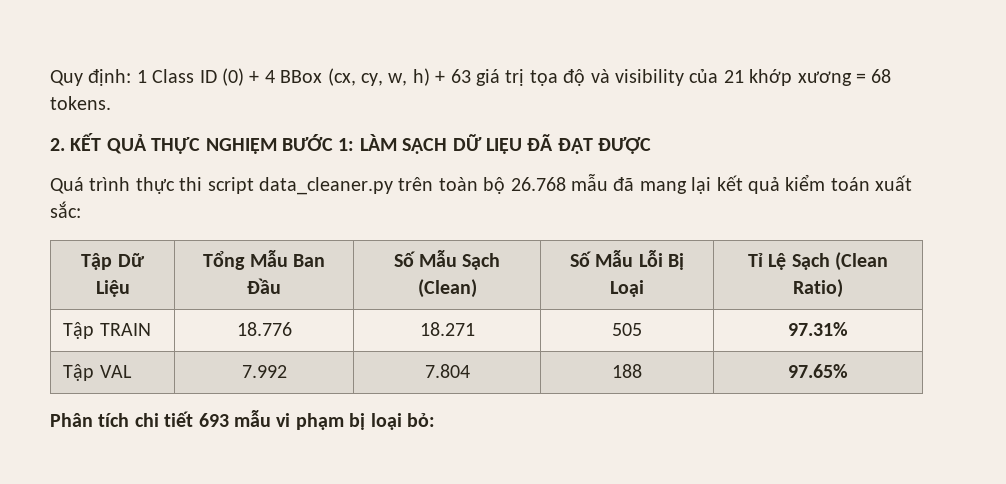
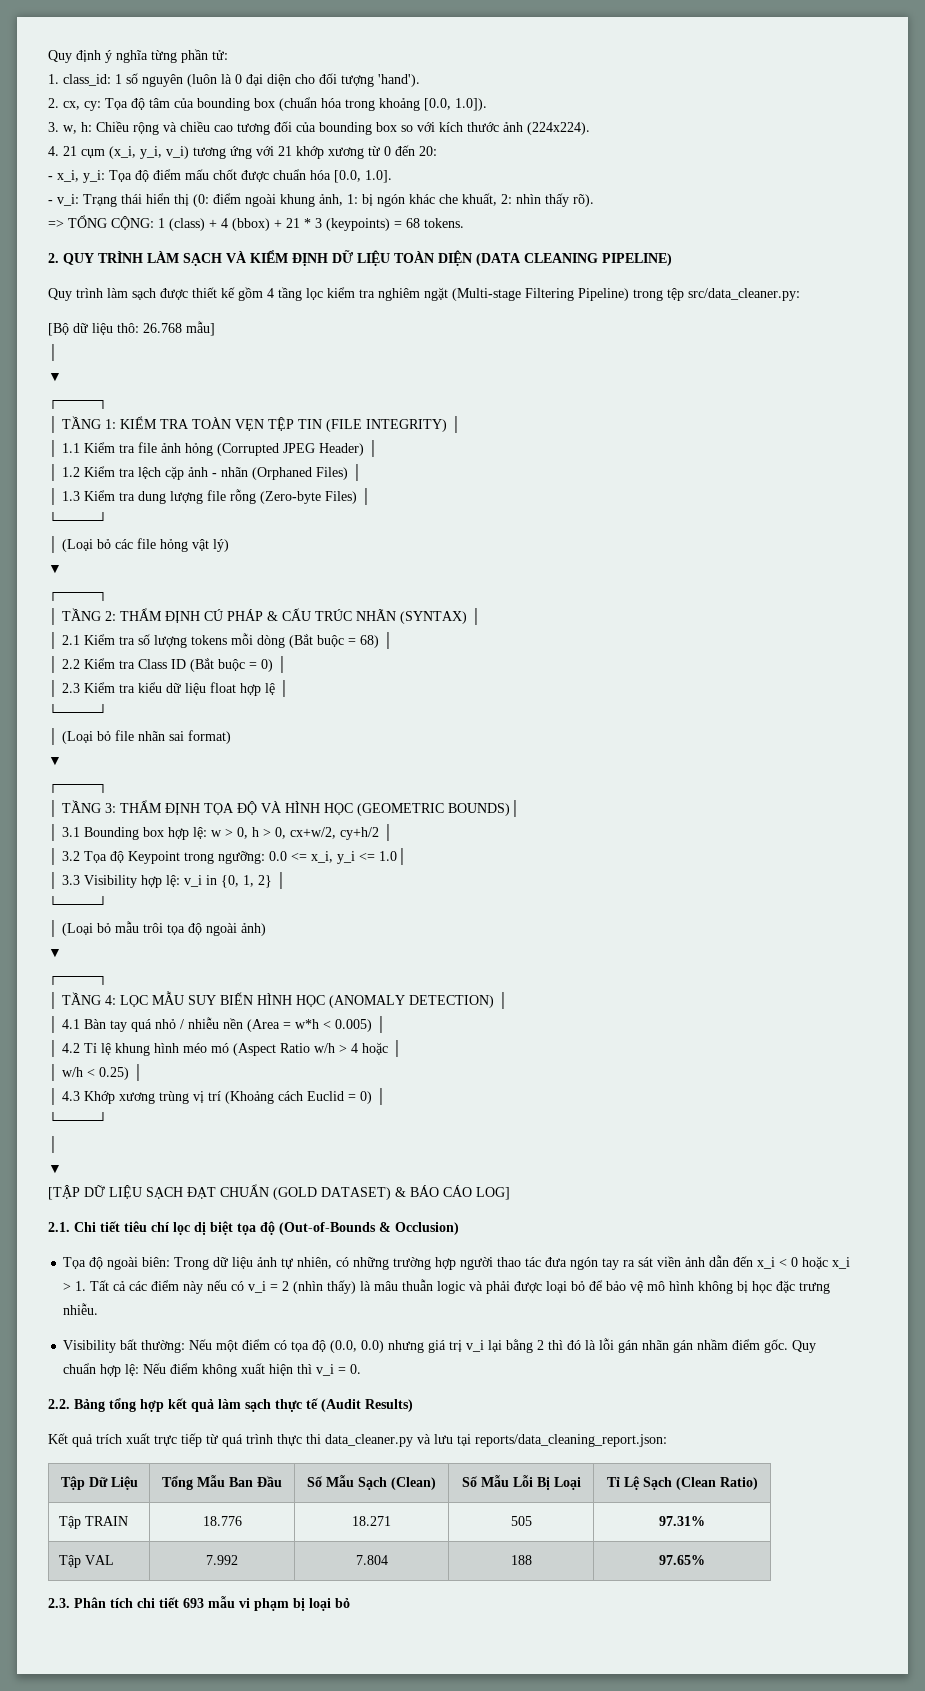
- Quy định: 1 Class ID (0) + 4 BBox (cx, cy, w, h) + 63 giá trị tọa độ và visibility của 21 khớp xương = 68 tokens.
- 2. KẾT QUẢ THỰC NGHIỆM BƯỚC 1: LÀM SẠCH DỮ LIỆU ĐÃ ĐẠT ĐƯỢC
- Quá trình thực thi script data_cleaner.py trên toàn bộ 26.768 mẫu đã mang lại kết quả kiểm toán xuất sắc:
+ Quy định ý nghĩa từng phần tử:
+ 1. class_id: 1 số nguyên (luôn là 0 đại diện cho đối tượng 'hand').
+ 2. cx, cy: Tọa độ tâm của bounding box (chuẩn hóa trong khoảng [0.0, 1.0]).
+ 3. w, h: Chiều rộng và chiều cao tương đối của bounding box so với kích thước ảnh (224x224).
+ 4. 21 cụm (x_i, y_i, v_i) tương ứng với 21 khớp xương từ 0 đến 20:
+ - x_i, y_i: Tọa độ điểm mấu chốt được chuẩn hóa [0.0, 1.0].
+ - v_i: Trạng thái hiển thị (0: điểm ngoài khung ảnh, 1: bị ngón khác che khuất, 2: nhìn thấy rõ).
+ => TỔNG CỘNG: 1 (class) + 4 (bbox) + 21 * 3 (keypoints) = 68 tokens.
+ 2. QUY TRÌNH LÀM SẠCH VÀ KIỂM ĐỊNH DỮ LIỆU TOÀN DIỆN (DATA CLEANING PIPELINE)
+ Quy trình làm sạch được thiết kế gồm 4 tầng lọc kiểm tra nghiêm ngặt (Multi-stage Filtering Pipeline) trong tệp src/data_cleaner.py:
+ [Bộ dữ liệu thô: 26.768 mẫu]
+ │
+ ▼
+ ┌────┐
+ │ TẦNG 1: KIỂM TRA TOÀN VẸN TỆP TIN (FILE INTEGRITY) │
+ │ 1.1 Kiểm tra file ảnh hỏng (Corrupted JPEG Header) │
+ │ 1.2 Kiểm tra lệch cặp ảnh - nhãn (Orphaned Files) │
+ │ 1.3 Kiểm tra dung lượng file rỗng (Zero-byte Files) │
+ └────┘
+ │ (Loại bỏ các file hỏng vật lý)
+ ▼
+ ┌────┐
+ │ TẦNG 2: THẨM ĐỊNH CÚ PHÁP & CẤU TRÚC NHÃN (SYNTAX) │
+ │ 2.1 Kiểm tra số lượng tokens mỗi dòng (Bắt buộc = 68) │
+ │ 2.2 Kiểm tra Class ID (Bắt buộc = 0) │
+ │ 2.3 Kiểm tra kiểu dữ liệu float hợp lệ │
+ └────┘
+ │ (Loại bỏ file nhãn sai format)
+ ▼
+ ┌────┐
+ │ TẦNG 3: THẨM ĐỊNH TỌA ĐỘ VÀ HÌNH HỌC (GEOMETRIC BOUNDS)│
+ │ 3.1 Bounding box hợp lệ: w > 0, h > 0, cx+w/2, cy+h/2 │
+ │ 3.2 Tọa độ Keypoint trong ngưỡng: 0.0 <= x_i, y_i <= 1.0│
+ │ 3.3 Visibility hợp lệ: v_i in {0, 1, 2} │
+ └────┘
+ │ (Loại bỏ mẫu trôi tọa độ ngoài ảnh)
+ ▼
+ ┌────┐
+ │ TẦNG 4: LỌC MẪU SUY BIẾN HÌNH HỌC (ANOMALY DETECTION) │
+ │ 4.1 Bàn tay quá nhỏ / nhiễu nền (Area = w*h < 0.005) │
+ │ 4.2 Tỉ lệ khung hình méo mó (Aspect Ratio w/h > 4 hoặc │
+ │ w/h < 0.25) │
+ │ 4.3 Khớp xương trùng vị trí (Khoảng cách Euclid = 0) │
+ └────┘
+ │
+ ▼
+ [TẬP DỮ LIỆU SẠCH ĐẠT CHUẨN (GOLD DATASET) & BÁO CÁO LOG]
+ 2.1. Chi tiết tiêu chí lọc dị biệt tọa độ (Out-of-Bounds & Occlusion)
+ Tọa độ ngoài biên: Trong dữ liệu ảnh tự nhiên, có những trường hợp người thao tác đưa ngón tay ra sát viền ảnh dẫn đến x_i < 0 hoặc x_i > 1. Tất cả các điểm này nếu có v_i = 2 (nhìn thấy) là mâu thuẫn logic và phải được loại bỏ để bảo vệ mô hình không bị học đặc trưng nhiễu.
+ Visibility bất thường: Nếu một điểm có tọa độ (0.0, 0.0) nhưng giá trị v_i lại bằng 2 thì đó là lỗi gán nhãn gán nhầm điểm gốc. Quy chuẩn hợp lệ: Nếu điểm không xuất hiện thì v_i = 0.
+ 2.2. Bảng tổng hợp kết quả làm sạch thực tế (Audit Results)
+ Kết quả trích xuất trực tiếp từ quá trình thực thi data_cleaner.py và lưu tại reports/data_cleaning_report.json:
- Phân tích chi tiết 693 mẫu vi phạm bị loại bỏ:
+ 2.3. Phân tích chi tiết 693 mẫu vi phạm bị loại bỏ

